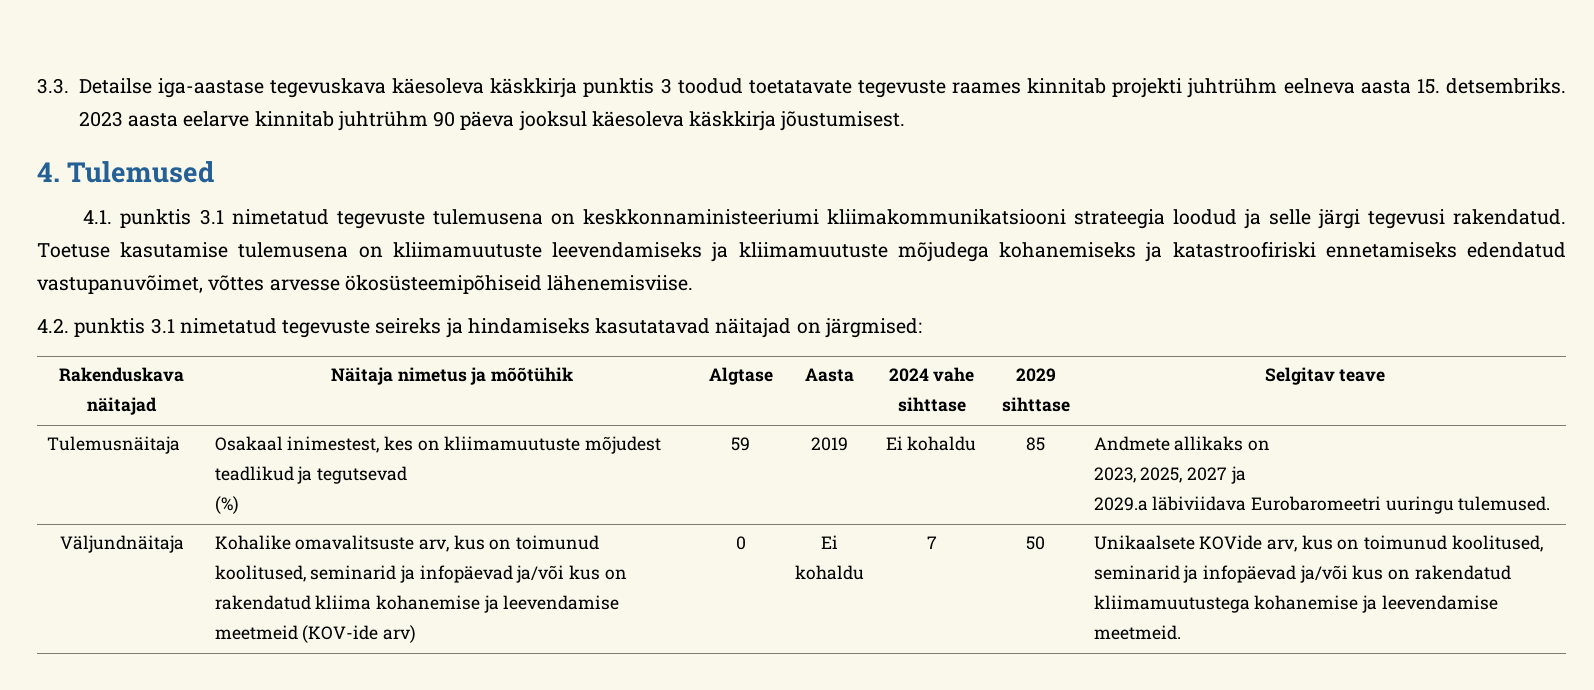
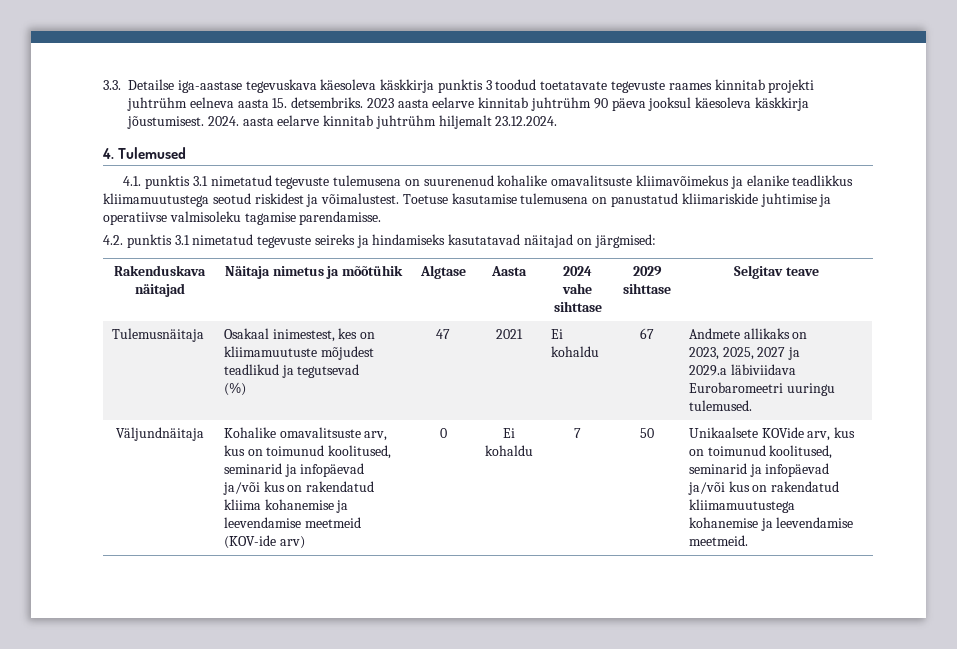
+ 2024. aasta eelarve kinnitab juhtrühm hiljemalt 23.12.2024.
- 4.1. punktis 3.1 nimetatud tegevuste tulemusena on keskkonnaministeeriumi kliimakommunikatsiooni strateegia loodud ja selle järgi tegevusi rakendatud. Toetuse kasutamise tulemusena on kliimamuutuste leevendamiseks ja kliimamuutuste mõjudega kohanemiseks ja katastroofiriski ennetamiseks edendatud vastupanuvõimet, võttes arvesse ökosüsteemipõhiseid lähenemisviise.
+ 4.1. punktis 3.1 nimetatud tegevuste tulemusena on suurenenud kohalike omavalitsuste kliimavõimekus ja elanike teadlikkus kliimamuutustega seotud riskidest ja võimalustest. Toetuse kasutamise tulemusena on panustatud kliimariskide juhtimise ja operatiivse valmisoleku tagamise parendamisse.
  Tulemusnäitaja | Osakaal inimestest, kes on kliimamuutuste mõjudest teadlikud ja tegutsevad
- (%) | 59 | 2019 | Ei kohaldu | 85 | Andmete allikaks on
+ (%) | 47 | 2021 | Ei kohaldu | 67 | Andmete allikaks on

